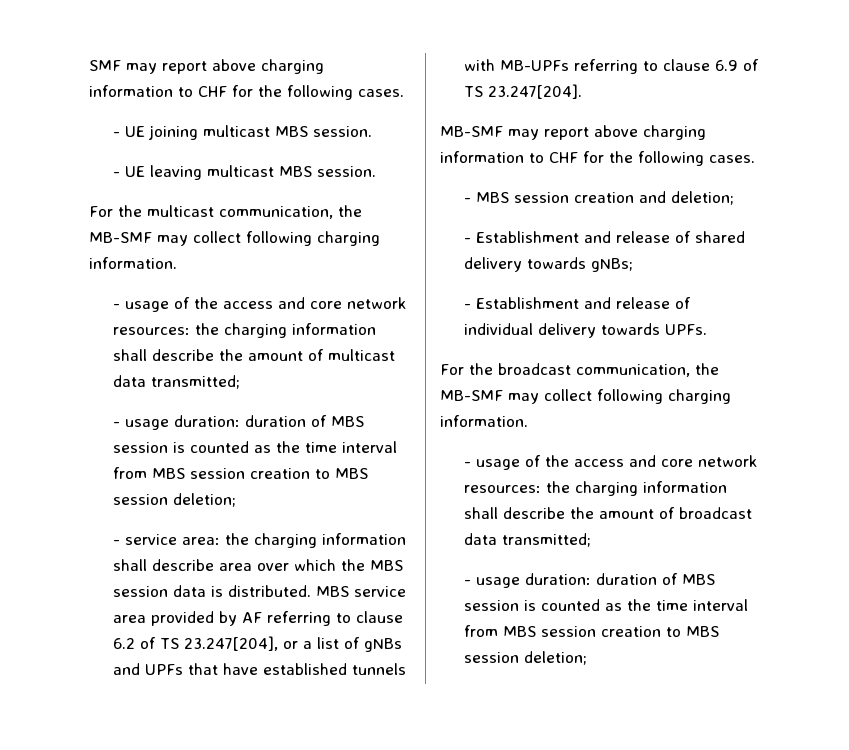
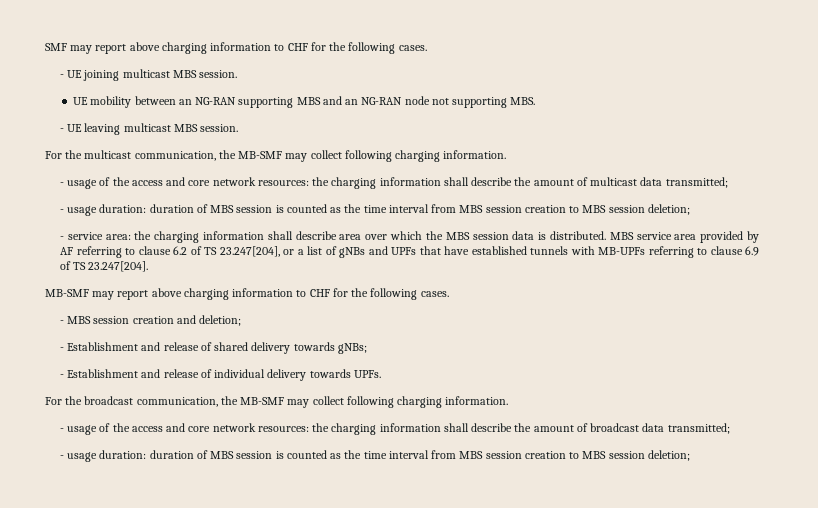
+ UE mobility between an NG-RAN supporting MBS and an NG-RAN node not supporting MBS.

